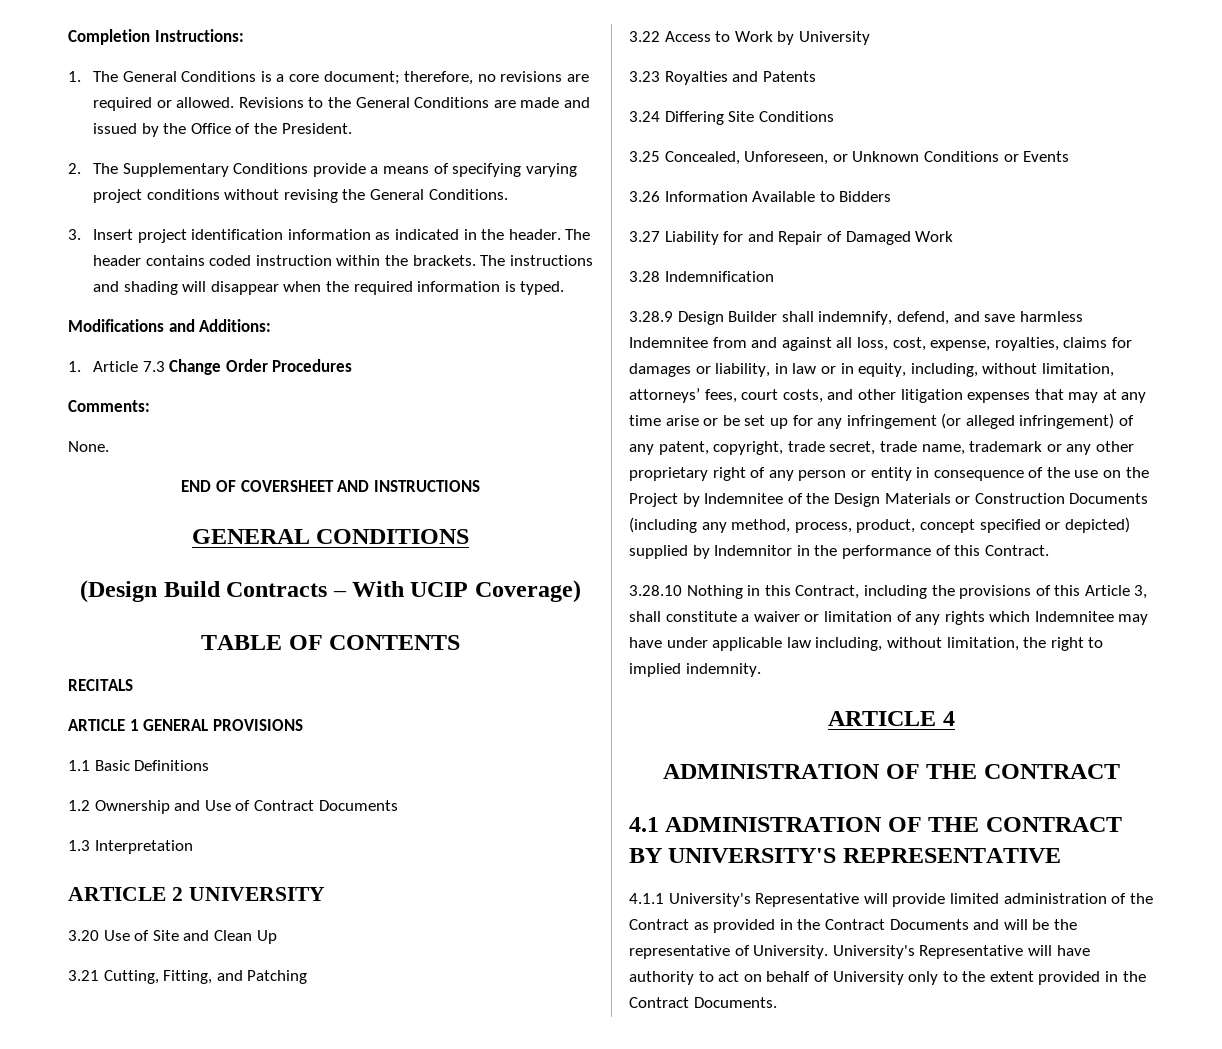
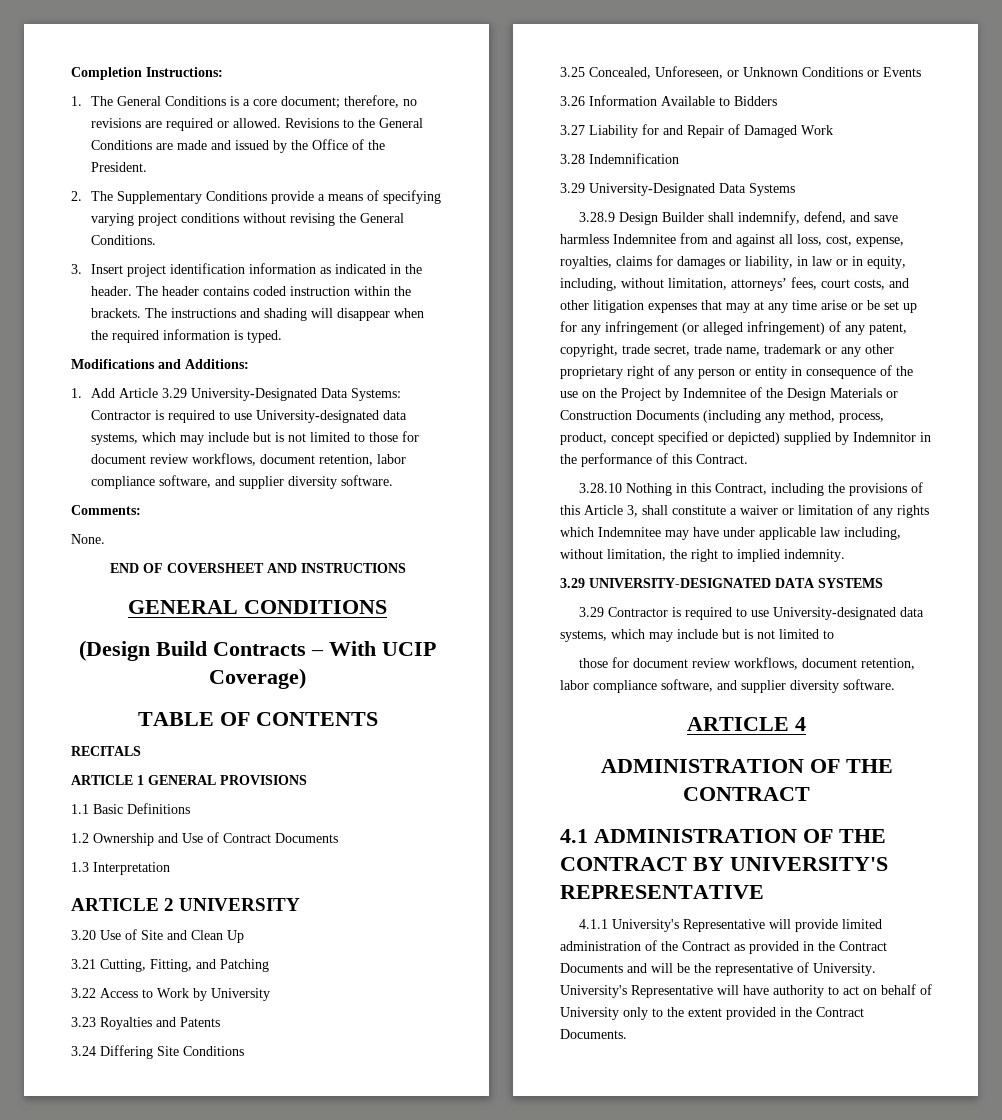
- 1. Article 7.3 Change Order Procedures
+ 1. Add Article 3.29 University-Designated Data Systems: Contractor is required to use University-designated data systems, which may include but is not limited to those for document review workflows, document retention, labor compliance software, and supplier diversity software.
+ 3.29 University-Designated Data Systems
+ 3.29 UNIVERSITY-DESIGNATED DATA SYSTEMS
+ 3.29 Contractor is required to use University-designated data systems, which may include but is not limited to
+ those for document review workflows, document retention, labor compliance software, and supplier diversity software.

